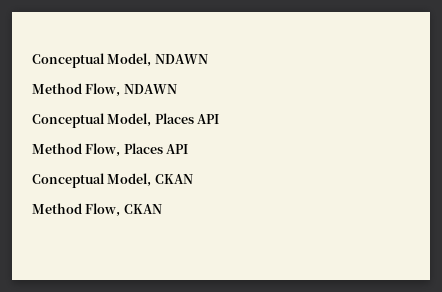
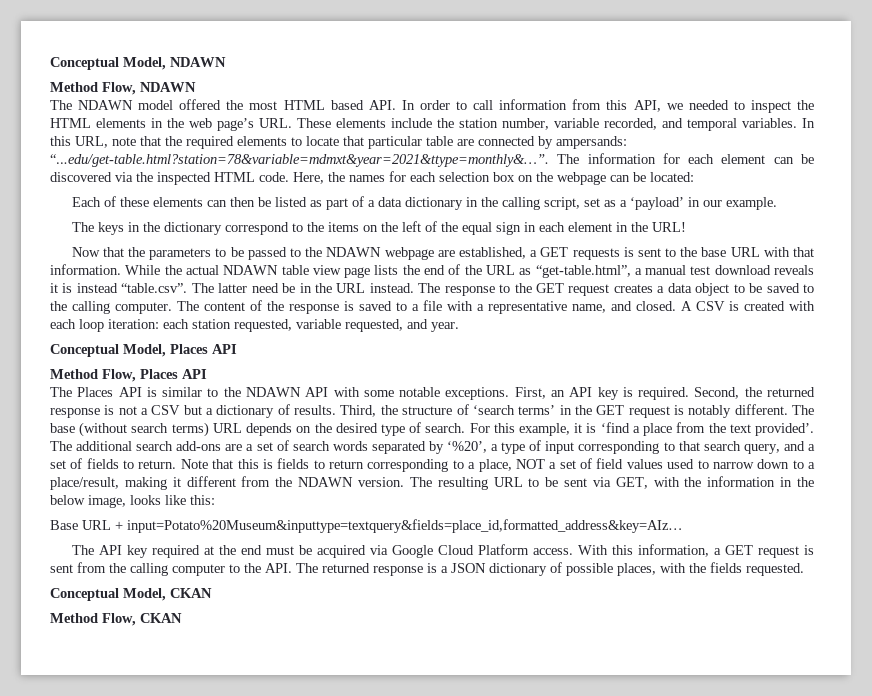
+ The NDAWN model offered the most HTML based API. In order to call information from this API, we needed to inspect the HTML elements in the web page’s URL. These elements include the station number, variable recorded, and temporal variables. In this URL, note that the required elements to locate that particular table are connected by ampersands: “...edu/get-table.html?station=78&variable=mdmxt&year=2021&ttype=monthly&…”. The information for each element can be discovered via the inspected HTML code. Here, the names for each selection box on the webpage can be located:
+ Each of these elements can then be listed as part of a data dictionary in the calling script, set as a ‘payload’ in our example.
+ The keys in the dictionary correspond to the items on the left of the equal sign in each element in the URL!
+ Now that the parameters to be passed to the NDAWN webpage are established, a GET requests is sent to the base URL with that information. While the actual NDAWN table view page lists the end of the URL as “get-table.html”, a manual test download reveals it is instead “table.csv”. The latter need be in the URL instead. The response to the GET request creates a data object to be saved to the calling computer. The content of the response is saved to a file with a representative name, and closed. A CSV is created with each loop iteration: each station requested, variable requested, and year.
+ The Places API is similar to the NDAWN API with some notable exceptions. First, an API key is required. Second, the returned response is not a CSV but a dictionary of results. Third, the structure of ‘search terms’ in the GET request is notably different. The base (without search terms) URL depends on the desired type of search. For this example, it is ‘find a place from the text provided’. The additional search add-ons are a set of search words separated by ‘%20’, a type of input corresponding to that search query, and a set of fields to return. Note that this is fields to return corresponding to a place, NOT a set of field values used to narrow down to a place/result, making it different from the NDAWN version. The resulting URL to be sent via GET, with the information in the below image, looks like this:
+ Base URL + input=Potato%20Museum&inputtype=textquery&fields=place_id,formatted_address&key=AIz…
+ The API key required at the end must be acquired via Google Cloud Platform access. With this information, a GET request is sent from the calling computer to the API. The returned response is a JSON dictionary of possible places, with the fields requested.

